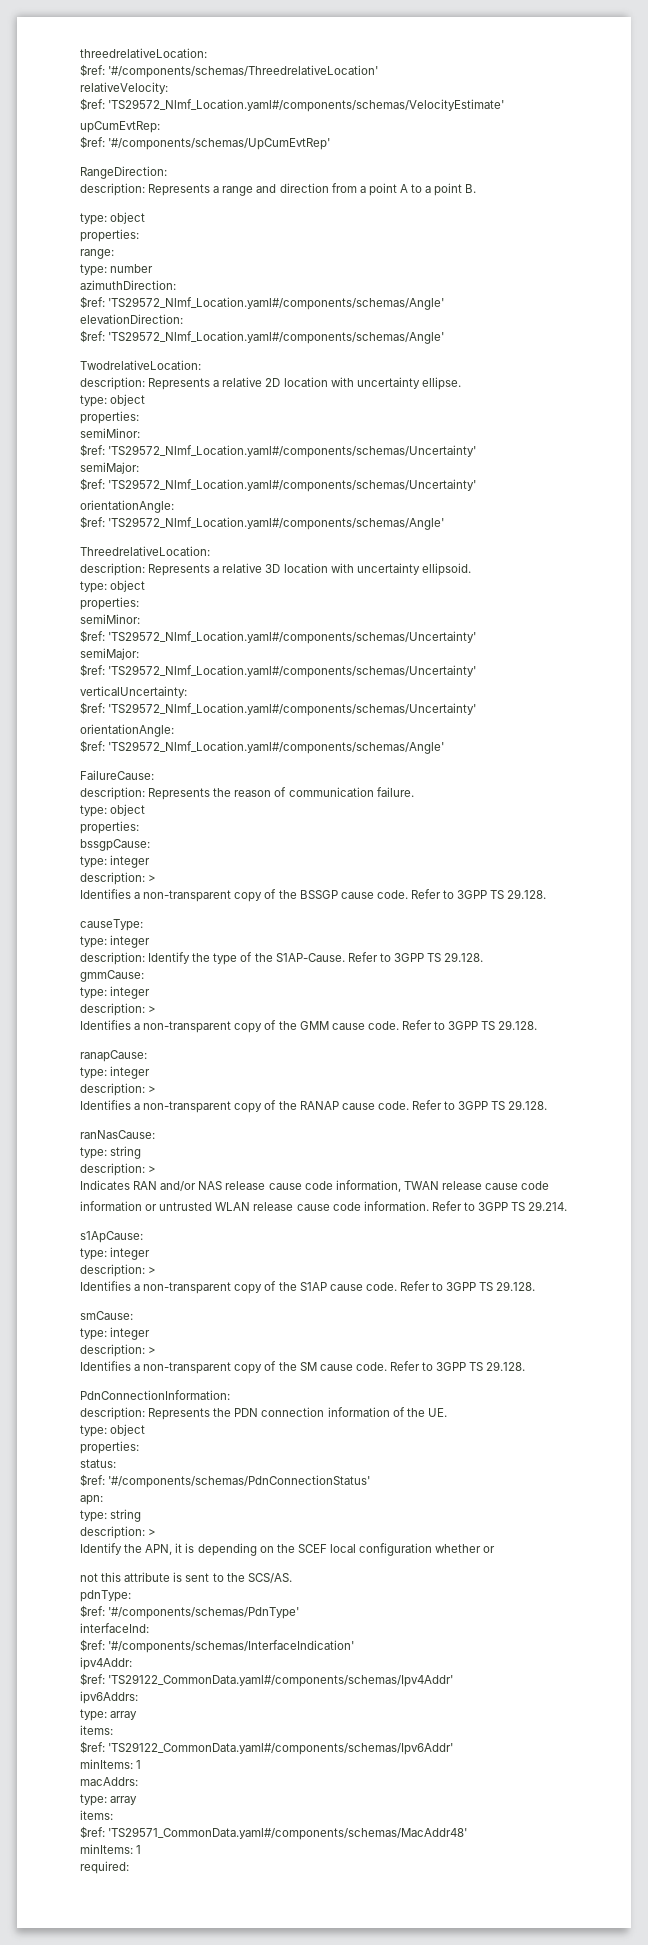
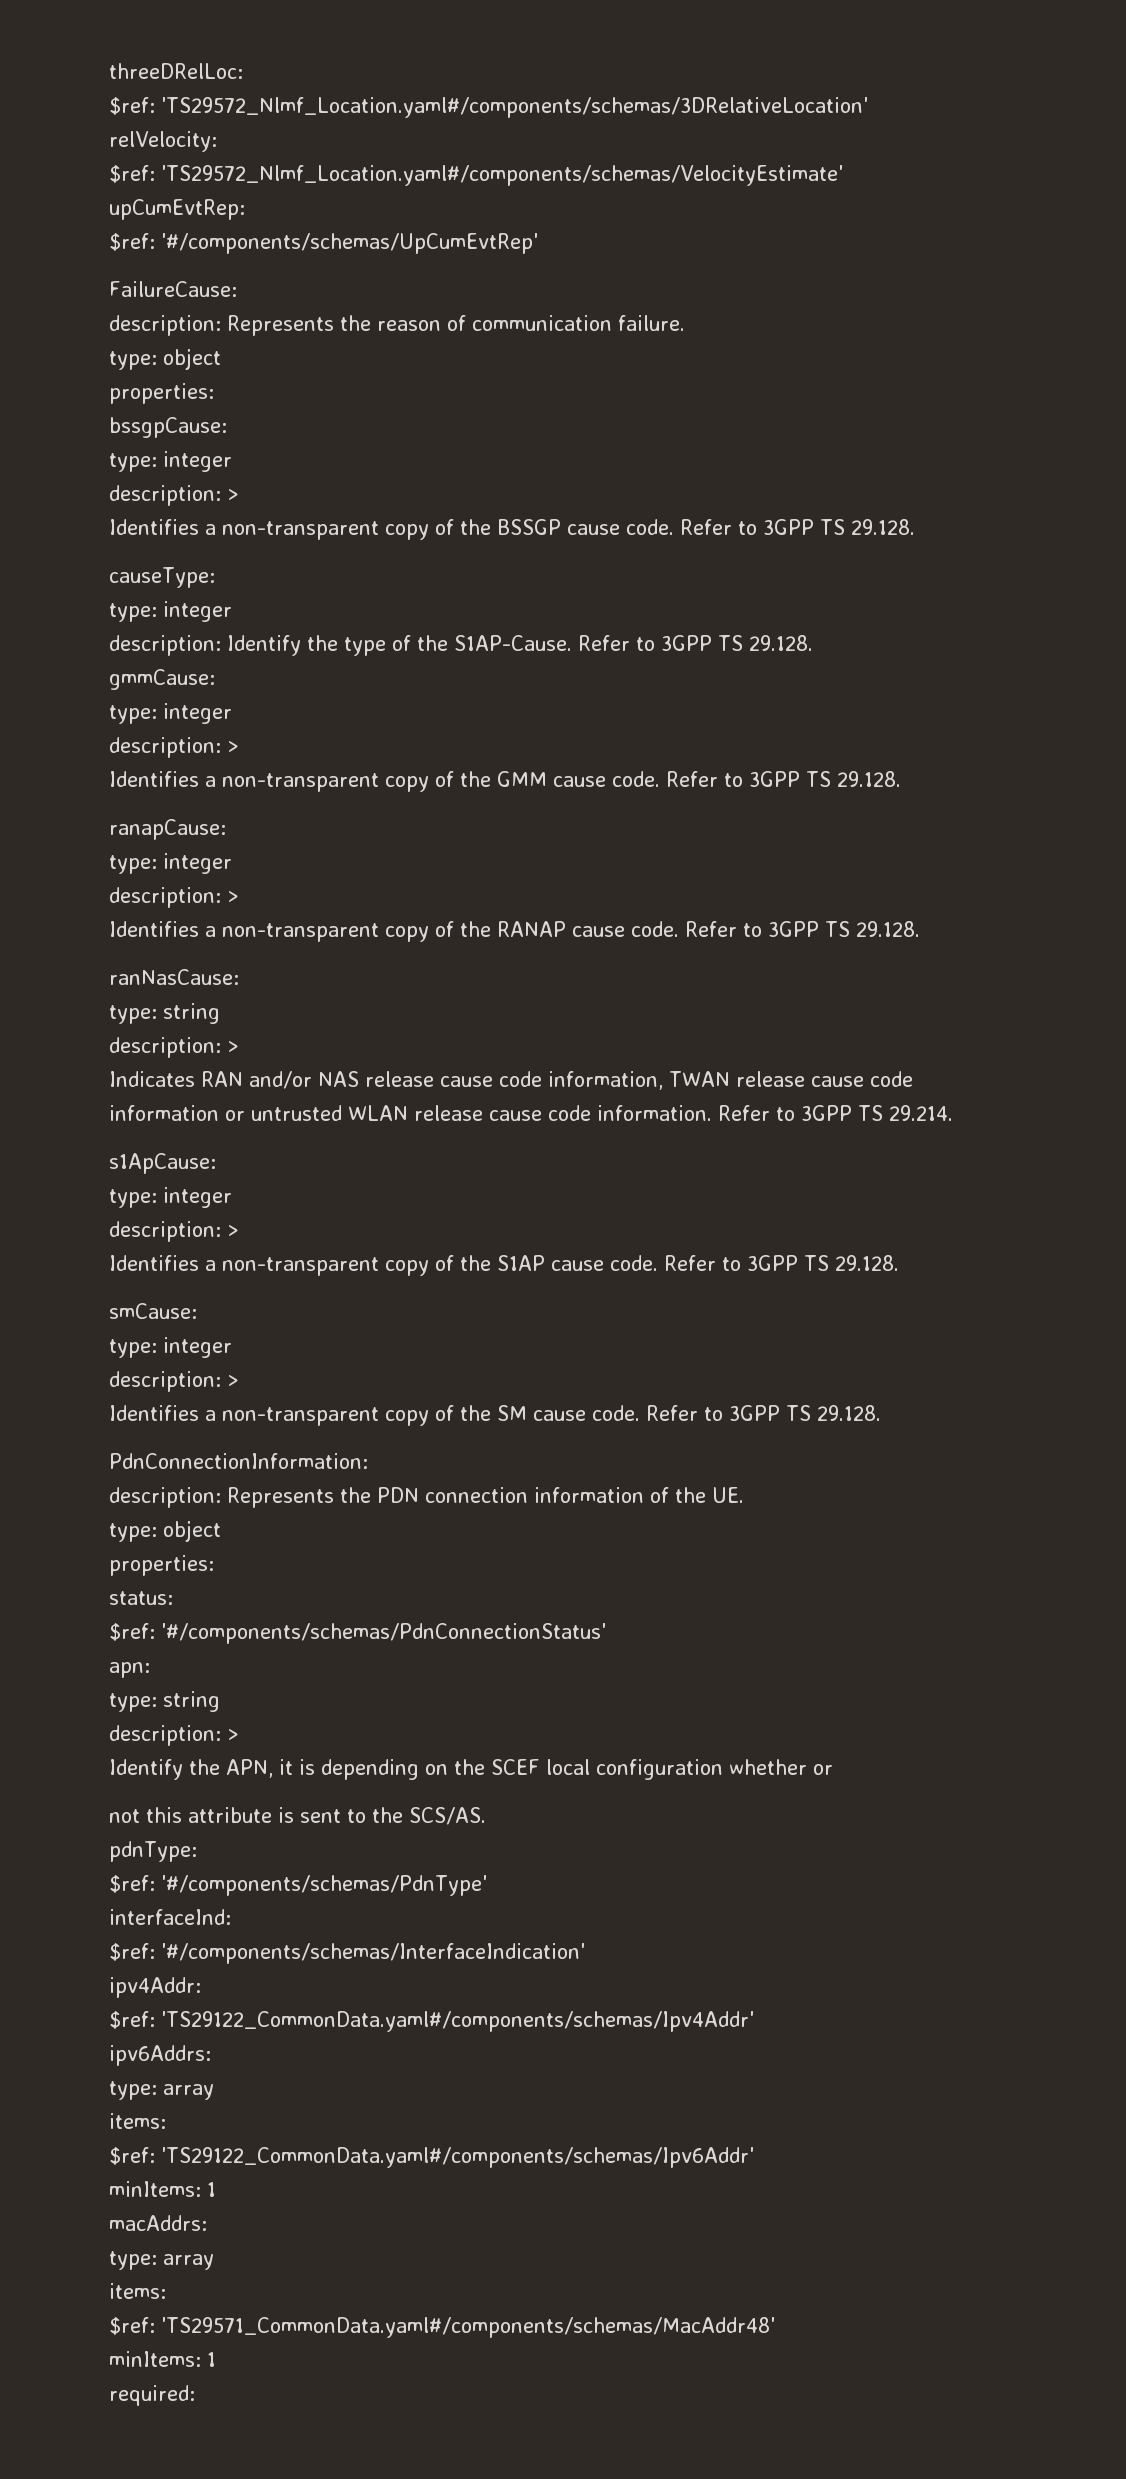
- threedrelativeLocation:
- $ref: '#/components/schemas/ThreedrelativeLocation'
- relativeVelocity:
+ threeDRelLoc:
+ $ref: 'TS29572_Nlmf_Location.yaml#/components/schemas/3DRelativeLocation'
+ relVelocity:
- RangeDirection:
- description: Represents a range and direction from a point A to a point B.
- type: object
- properties:
- range:
- type: number
- azimuthDirection:
- $ref: 'TS29572_Nlmf_Location.yaml#/components/schemas/Angle'
- elevationDirection:
- $ref: 'TS29572_Nlmf_Location.yaml#/components/schemas/Angle'
- TwodrelativeLocation:
- description: Represents a relative 2D location with uncertainty ellipse.
- type: object
- properties:
- semiMinor:
- $ref: 'TS29572_Nlmf_Location.yaml#/components/schemas/Uncertainty'
- semiMajor:
- $ref: 'TS29572_Nlmf_Location.yaml#/components/schemas/Uncertainty'
- orientationAngle:
- $ref: 'TS29572_Nlmf_Location.yaml#/components/schemas/Angle'
- ThreedrelativeLocation:
- description: Represents a relative 3D location with uncertainty ellipsoid.
- type: object
- properties:
- semiMinor:
- $ref: 'TS29572_Nlmf_Location.yaml#/components/schemas/Uncertainty'
- semiMajor:
- $ref: 'TS29572_Nlmf_Location.yaml#/components/schemas/Uncertainty'
- verticalUncertainty:
- $ref: 'TS29572_Nlmf_Location.yaml#/components/schemas/Uncertainty'
- orientationAngle:
- $ref: 'TS29572_Nlmf_Location.yaml#/components/schemas/Angle'

